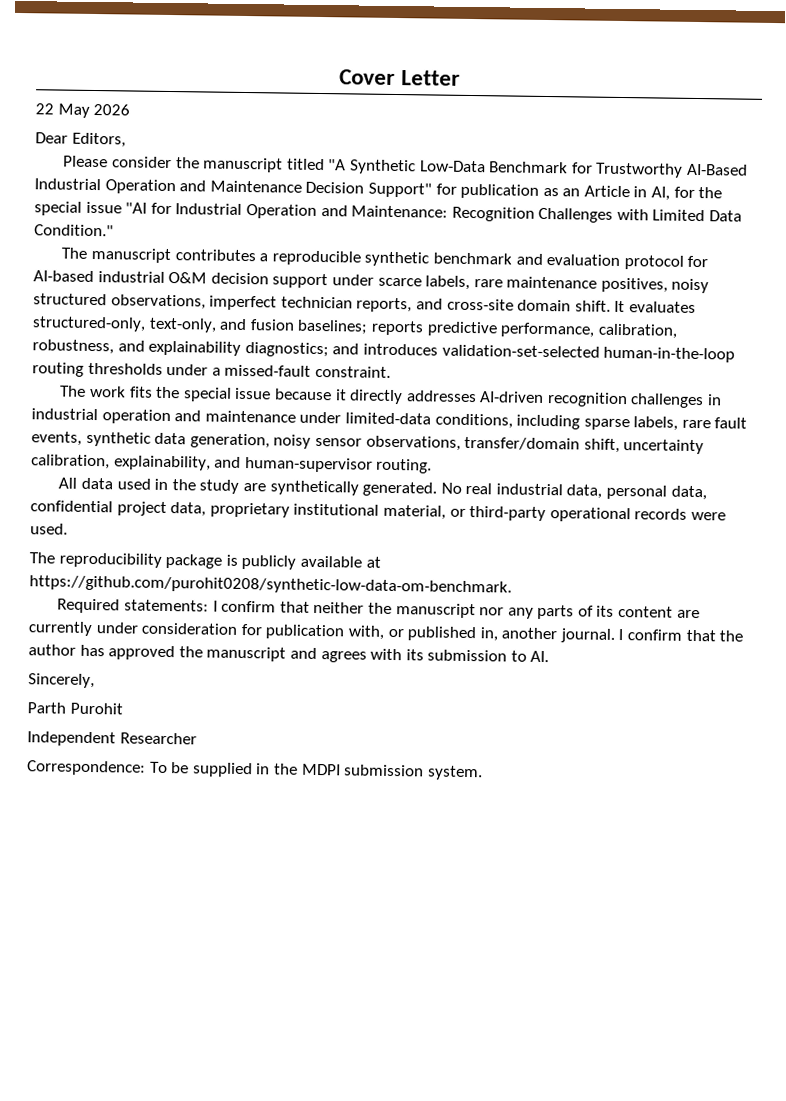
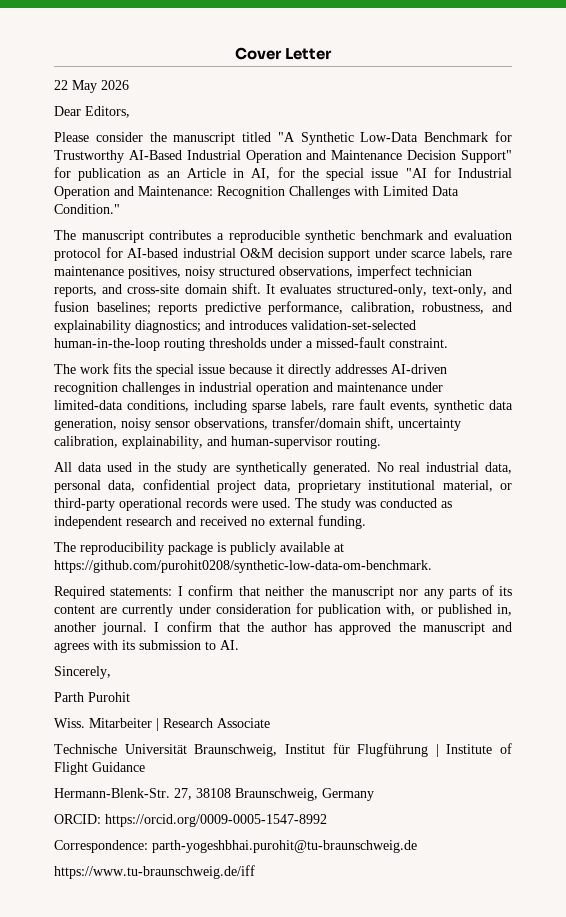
+ The study was conducted as independent research and received no external funding.
- Independent Researcher
- Correspondence: To be supplied in the MDPI submission system.
+ Wiss. Mitarbeiter | Research Associate
+ Technische Universität Braunschweig, Institut für Flugführung | Institute of Flight Guidance
+ Hermann-Blenk-Str. 27, 38108 Braunschweig, Germany
+ ORCID: https://orcid.org/0009-0005-1547-8992
+ Correspondence: parth-yogeshbhai.purohit@tu-braunschweig.de
+ https://www.tu-braunschweig.de/iff

